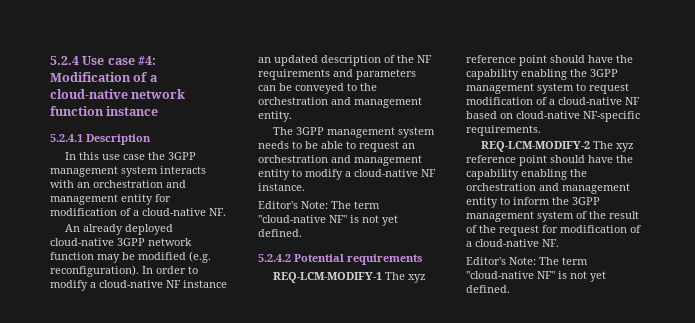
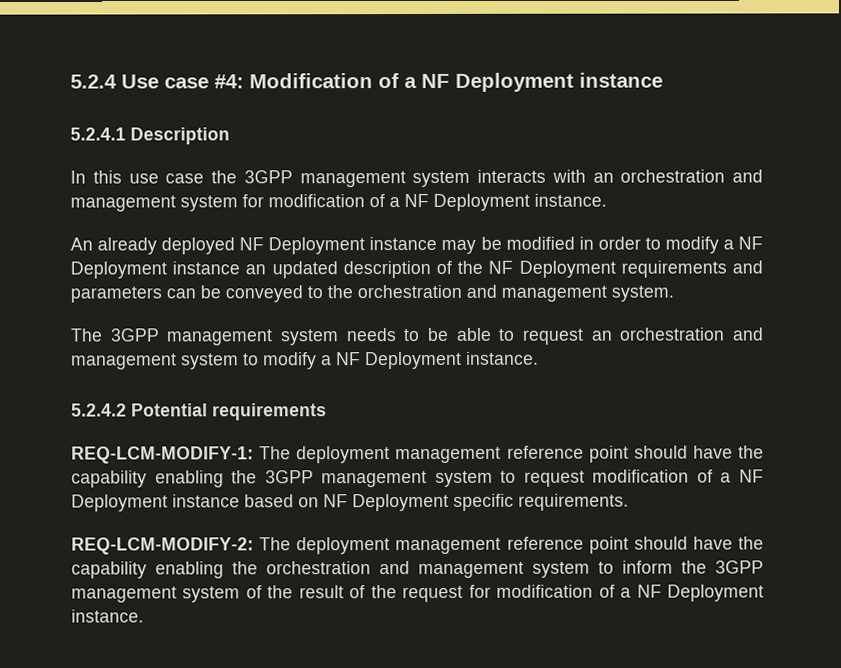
- 5.2.4 Use case #4: Modification of a cloud-native network function instance
+ 5.2.4 Use case #4: Modification of a NF Deployment instance
- In this use case the 3GPP management system interacts with an orchestration and management entity for modification of a cloud-native NF.
+ In this use case the 3GPP management system interacts with an orchestration and management system for modification of a NF Deployment instance.
- An already deployed cloud-native 3GPP network function may be modified (e.g. reconfiguration). In order to modify a cloud-native NF instance an updated description of the NF requirements and parameters can be conveyed to the orchestration and management entity.
+ An already deployed NF Deployment instance may be modified in order to modify a NF Deployment instance an updated description of the NF Deployment requirements and parameters can be conveyed to the orchestration and management system.
- The 3GPP management system needs to be able to request an orchestration and management entity to modify a cloud-native NF instance.
- Editor's Note: The term "cloud-native NF" is not yet defined.
+ The 3GPP management system needs to be able to request an orchestration and management system to modify a NF Deployment instance.
- REQ-LCM-MODIFY-1 The xyz reference point should have the capability enabling the 3GPP management system to request modification of a cloud-native NF based on cloud-native NF-specific requirements.
- REQ-LCM-MODIFY-2 The xyz reference point should have the capability enabling the orchestration and management entity to inform the 3GPP management system of the result of the request for modification of a cloud-native NF.
- Editor's Note: The term "cloud-native NF" is not yet defined.
+ REQ-LCM-MODIFY-1: The deployment management reference point should have the capability enabling the 3GPP management system to request modification of a NF Deployment instance based on NF Deployment specific requirements.
+ REQ-LCM-MODIFY-2: The deployment management reference point should have the capability enabling the orchestration and management system to inform the 3GPP management system of the result of the request for modification of a NF Deployment instance.

